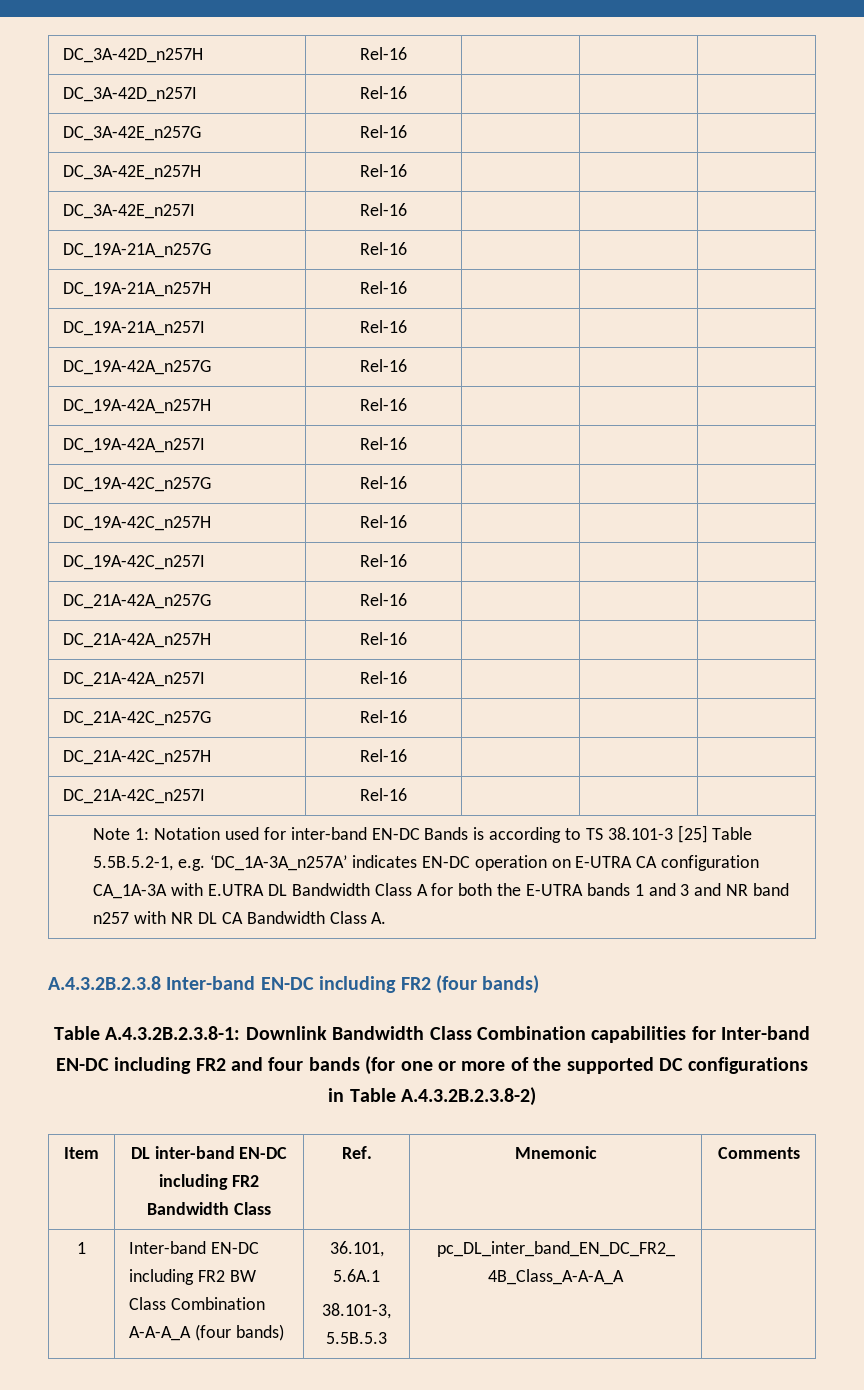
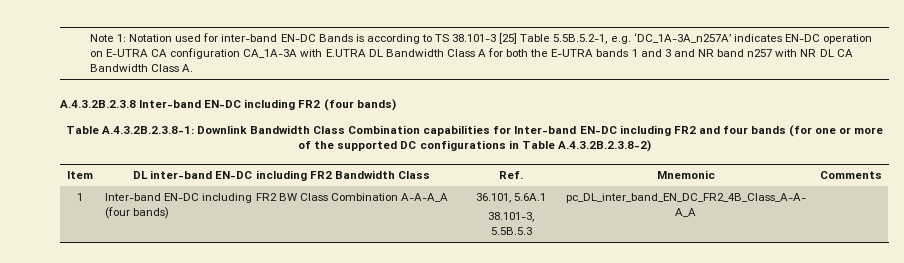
- DC_3A-42D_n257H | Rel-16 | | |
- DC_3A-42D_n257I | Rel-16 | | |
- DC_3A-42E_n257G | Rel-16 | | |
- DC_3A-42E_n257H | Rel-16 | | |
- DC_3A-42E_n257I | Rel-16 | | |
- DC_19A-21A_n257G | Rel-16 | | |
- DC_19A-21A_n257H | Rel-16 | | |
- DC_19A-21A_n257I | Rel-16 | | |
- DC_19A-42A_n257G | Rel-16 | | |
- DC_19A-42A_n257H | Rel-16 | | |
- DC_19A-42A_n257I | Rel-16 | | |
- DC_19A-42C_n257G | Rel-16 | | |
- DC_19A-42C_n257H | Rel-16 | | |
- DC_19A-42C_n257I | Rel-16 | | |
- DC_21A-42A_n257G | Rel-16 | | |
- DC_21A-42A_n257H | Rel-16 | | |
- DC_21A-42A_n257I | Rel-16 | | |
- DC_21A-42C_n257G | Rel-16 | | |
- DC_21A-42C_n257H | Rel-16 | | |
- DC_21A-42C_n257I | Rel-16 | | |

